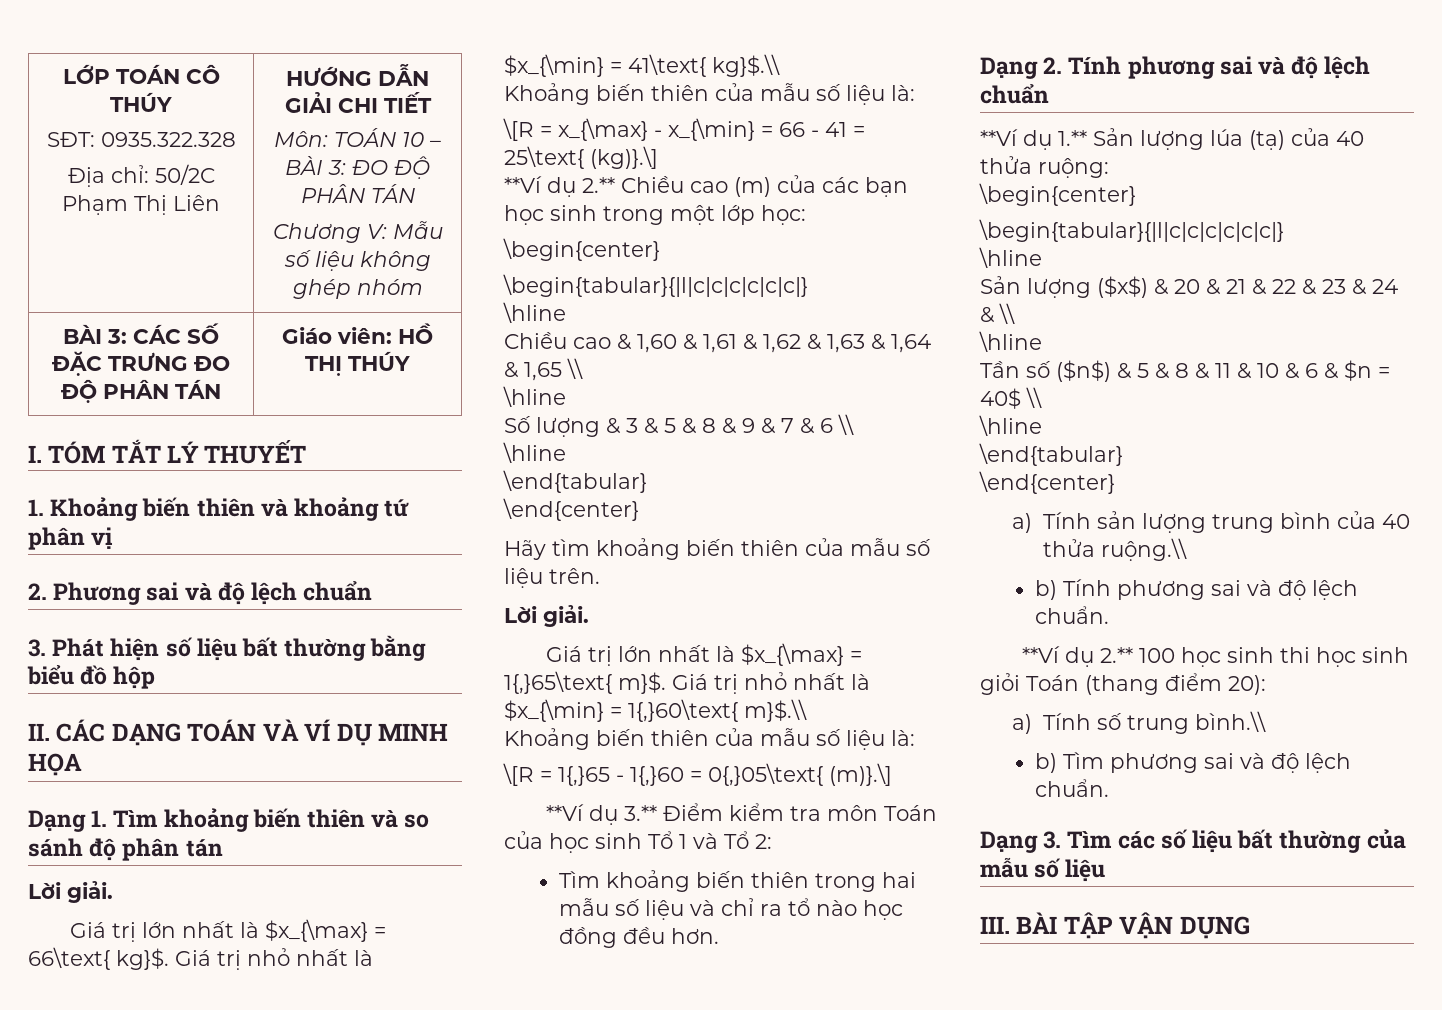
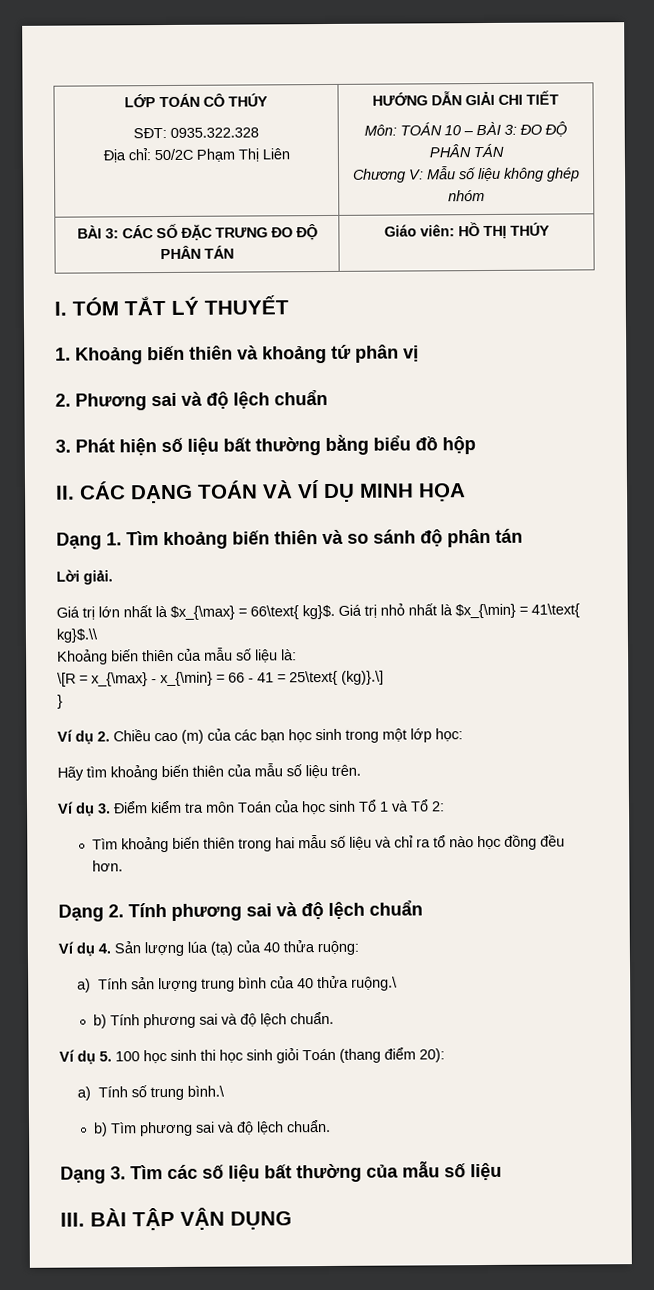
- **Ví dụ 2.** Chiều cao (m) của các bạn học sinh trong một lớp học:
- \begin{center}
- \begin{tabular}{|l|c|c|c|c|c|c|}
- \hline
- Chiều cao & 1,60 & 1,61 & 1,62 & 1,63 & 1,64 & 1,65 \\
- \hline
- Số lượng & 3 & 5 & 8 & 9 & 7 & 6 \\
- \hline
- \end{tabular}
- \end{center}
+ }
+ Ví dụ 2. Chiều cao (m) của các bạn học sinh trong một lớp học:
  Hãy tìm khoảng biến thiên của mẫu số liệu trên.
- Lời giải.
- Giá trị lớn nhất là $x_{\max} = 1{,}65\text{ m}$. Giá trị nhỏ nhất là $x_{\min} = 1{,}60\text{ m}$.\\
- Khoảng biến thiên của mẫu số liệu là:
- \[R = 1{,}65 - 1{,}60 = 0{,}05\text{ (m)}.\]
- **Ví dụ 3.** Điểm kiểm tra môn Toán của học sinh Tổ 1 và Tổ 2:
+ Ví dụ 3. Điểm kiểm tra môn Toán của học sinh Tổ 1 và Tổ 2:
- **Ví dụ 1.** Sản lượng lúa (tạ) của 40 thửa ruộng:
- \begin{center}
- \begin{tabular}{|l|c|c|c|c|c|c|}
- \hline
- Sản lượng ($x$) & 20 & 21 & 22 & 23 & 24 & \\
- \hline
- Tần số ($n$) & 5 & 8 & 11 & 10 & 6 & $n = 40$ \\
- \hline
- \end{tabular}
- \end{center}
+ Ví dụ 4. Sản lượng lúa (tạ) của 40 thửa ruộng:
- a) Tính sản lượng trung bình của 40 thửa ruộng.\\
+ a) Tính sản lượng trung bình của 40 thửa ruộng.\
- **Ví dụ 2.** 100 học sinh thi học sinh giỏi Toán (thang điểm 20):
+ Ví dụ 5. 100 học sinh thi học sinh giỏi Toán (thang điểm 20):
- a) Tính số trung bình.\\
+ a) Tính số trung bình.\

